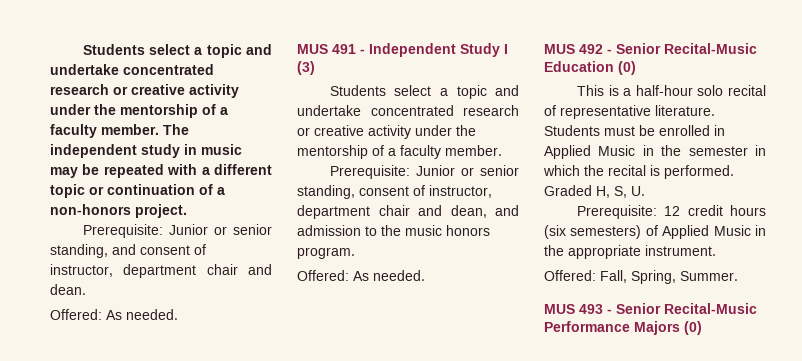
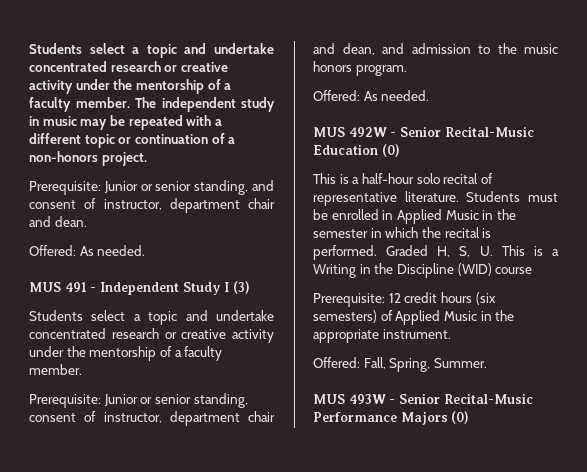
- MUS 492 - Senior Recital-Music Education (0)
+ MUS 492W - Senior Recital-Music Education (0)
- Graded H, S, U.
+ Graded H, S, U. This is a Writing in the Discipline (WID) course
- MUS 493 - Senior Recital-Music Performance Majors (0)
+ MUS 493W - Senior Recital-Music Performance Majors (0)

